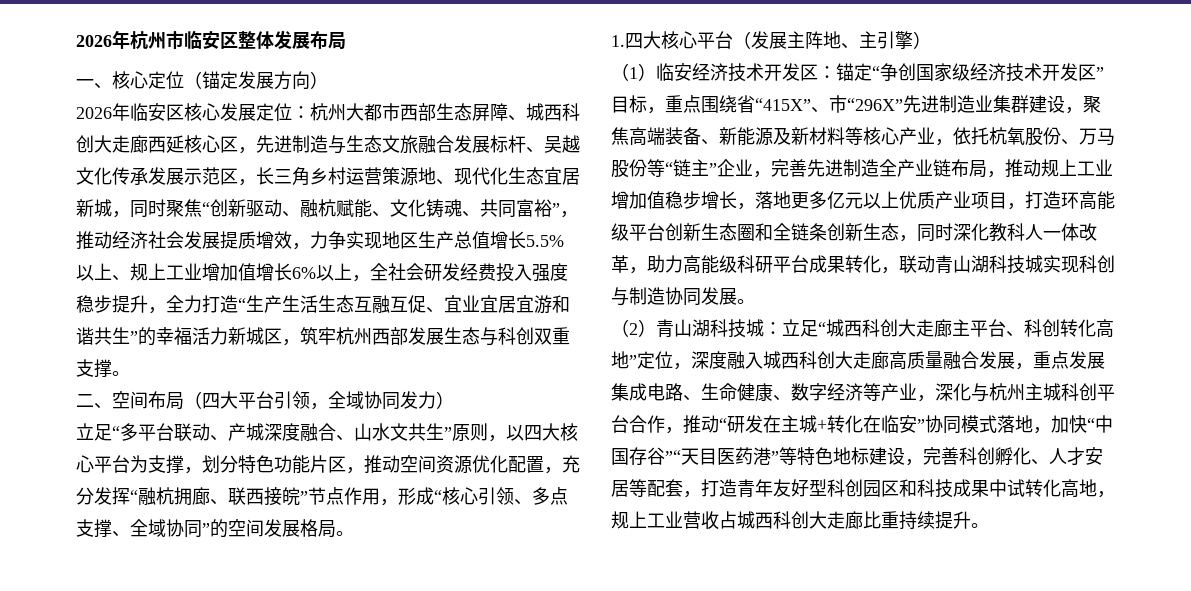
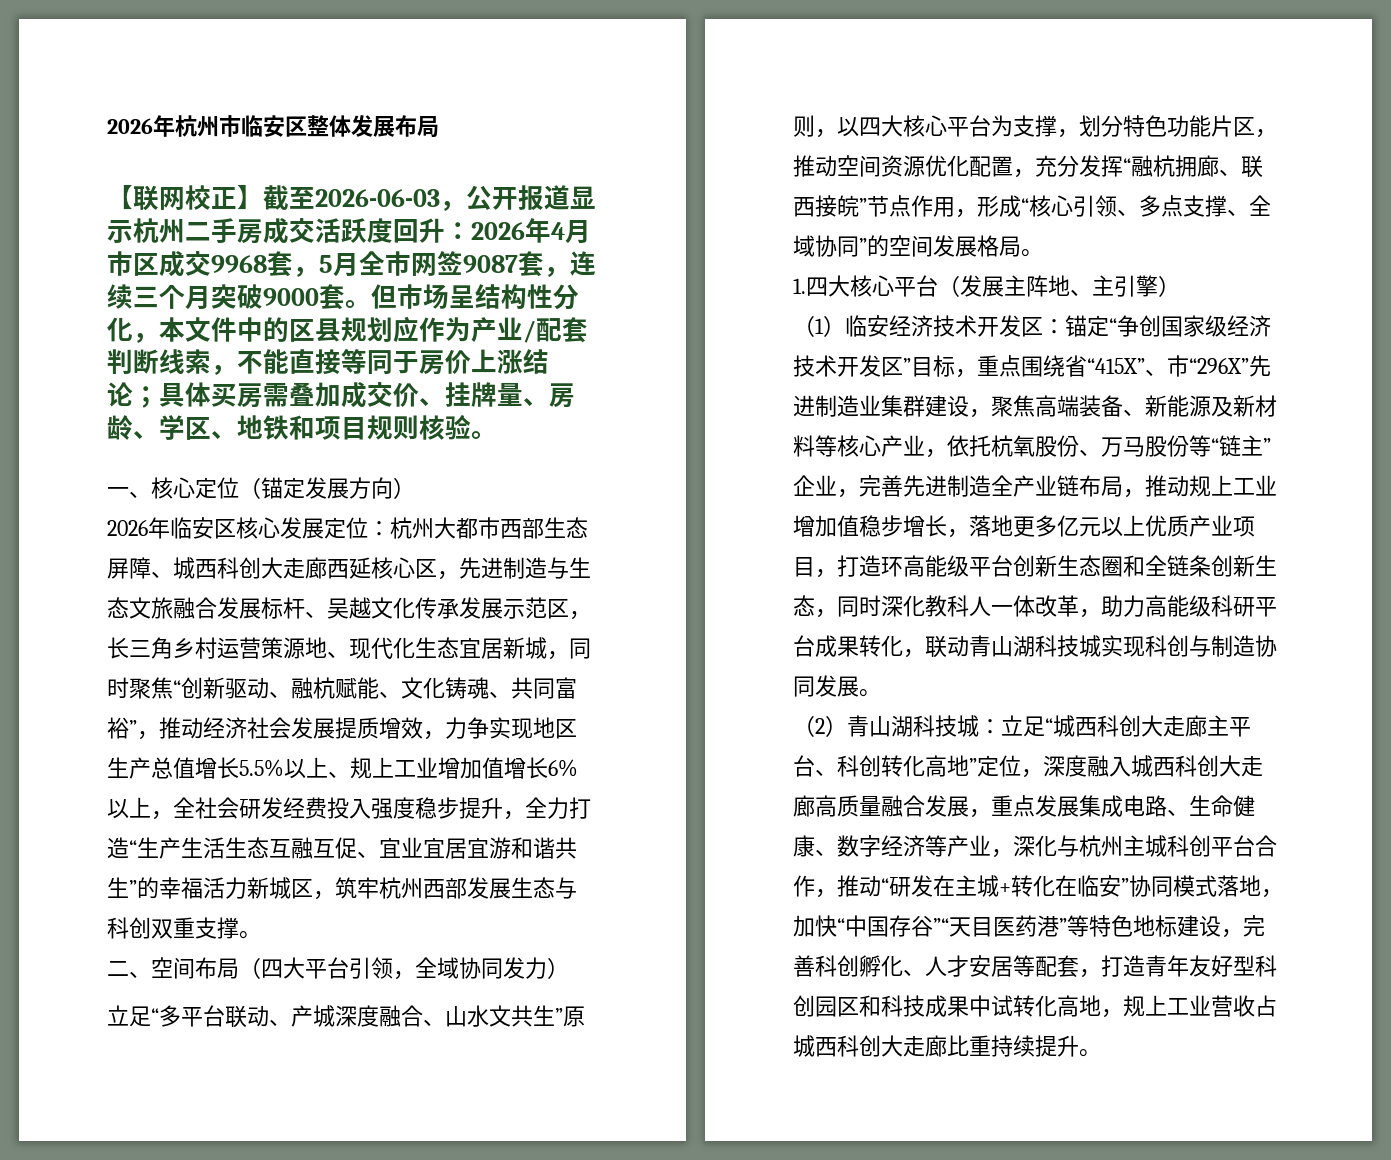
+ 【联网校正】截至2026-06-03，公开报道显示杭州二手房成交活跃度回升：2026年4月市区成交9968套，5月全市网签9087套，连续三个月突破9000套。但市场呈结构性分化，本文件中的区县规划应作为产业/配套判断线索，不能直接等同于房价上涨结论；具体买房需叠加成交价、挂牌量、房龄、学区、地铁和项目规则核验。

